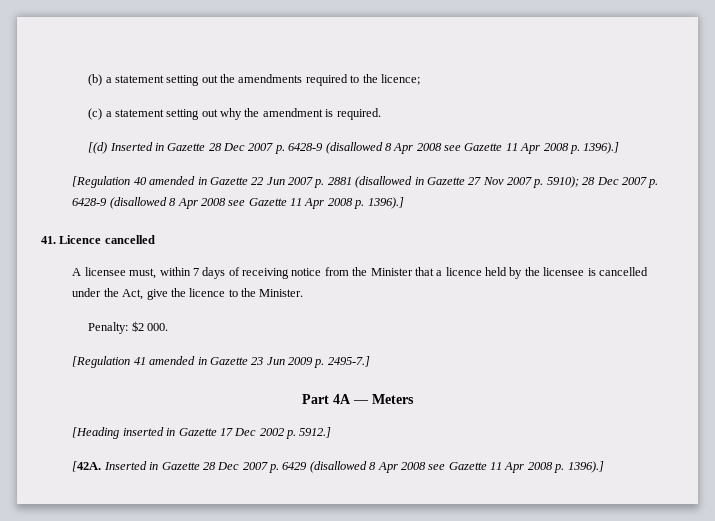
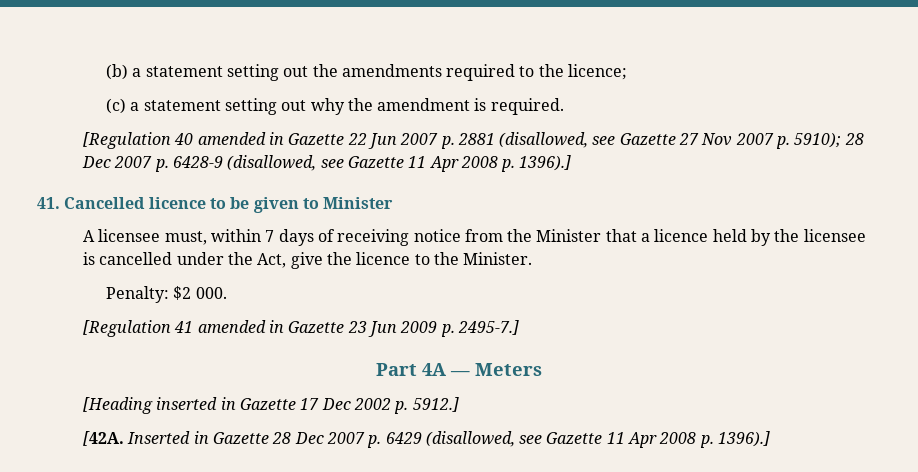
- [(d) Inserted in Gazette 28 Dec 2007 p. 6428-9 (disallowed 8 Apr 2008 see Gazette 11 Apr 2008 p. 1396).]
- [Regulation 40 amended in Gazette 22 Jun 2007 p. 2881 (disallowed in Gazette 27 Nov 2007 p. 5910); 28 Dec 2007 p. 6428-9 (disallowed 8 Apr 2008 see Gazette 11 Apr 2008 p. 1396).]
+ [Regulation 40 amended in Gazette 22 Jun 2007 p. 2881 (disallowed, see Gazette 27 Nov 2007 p. 5910); 28 Dec 2007 p. 6428-9 (disallowed, see Gazette 11 Apr 2008 p. 1396).]
- 41. Licence cancelled
+ 41. Cancelled licence to be given to Minister
- Inserted in Gazette 28 Dec 2007 p. 6429 (disallowed 8 Apr 2008 see Gazette 11 Apr 2008 p. 1396).]
+ Inserted in Gazette 28 Dec 2007 p. 6429 (disallowed, see Gazette 11 Apr 2008 p. 1396).]

